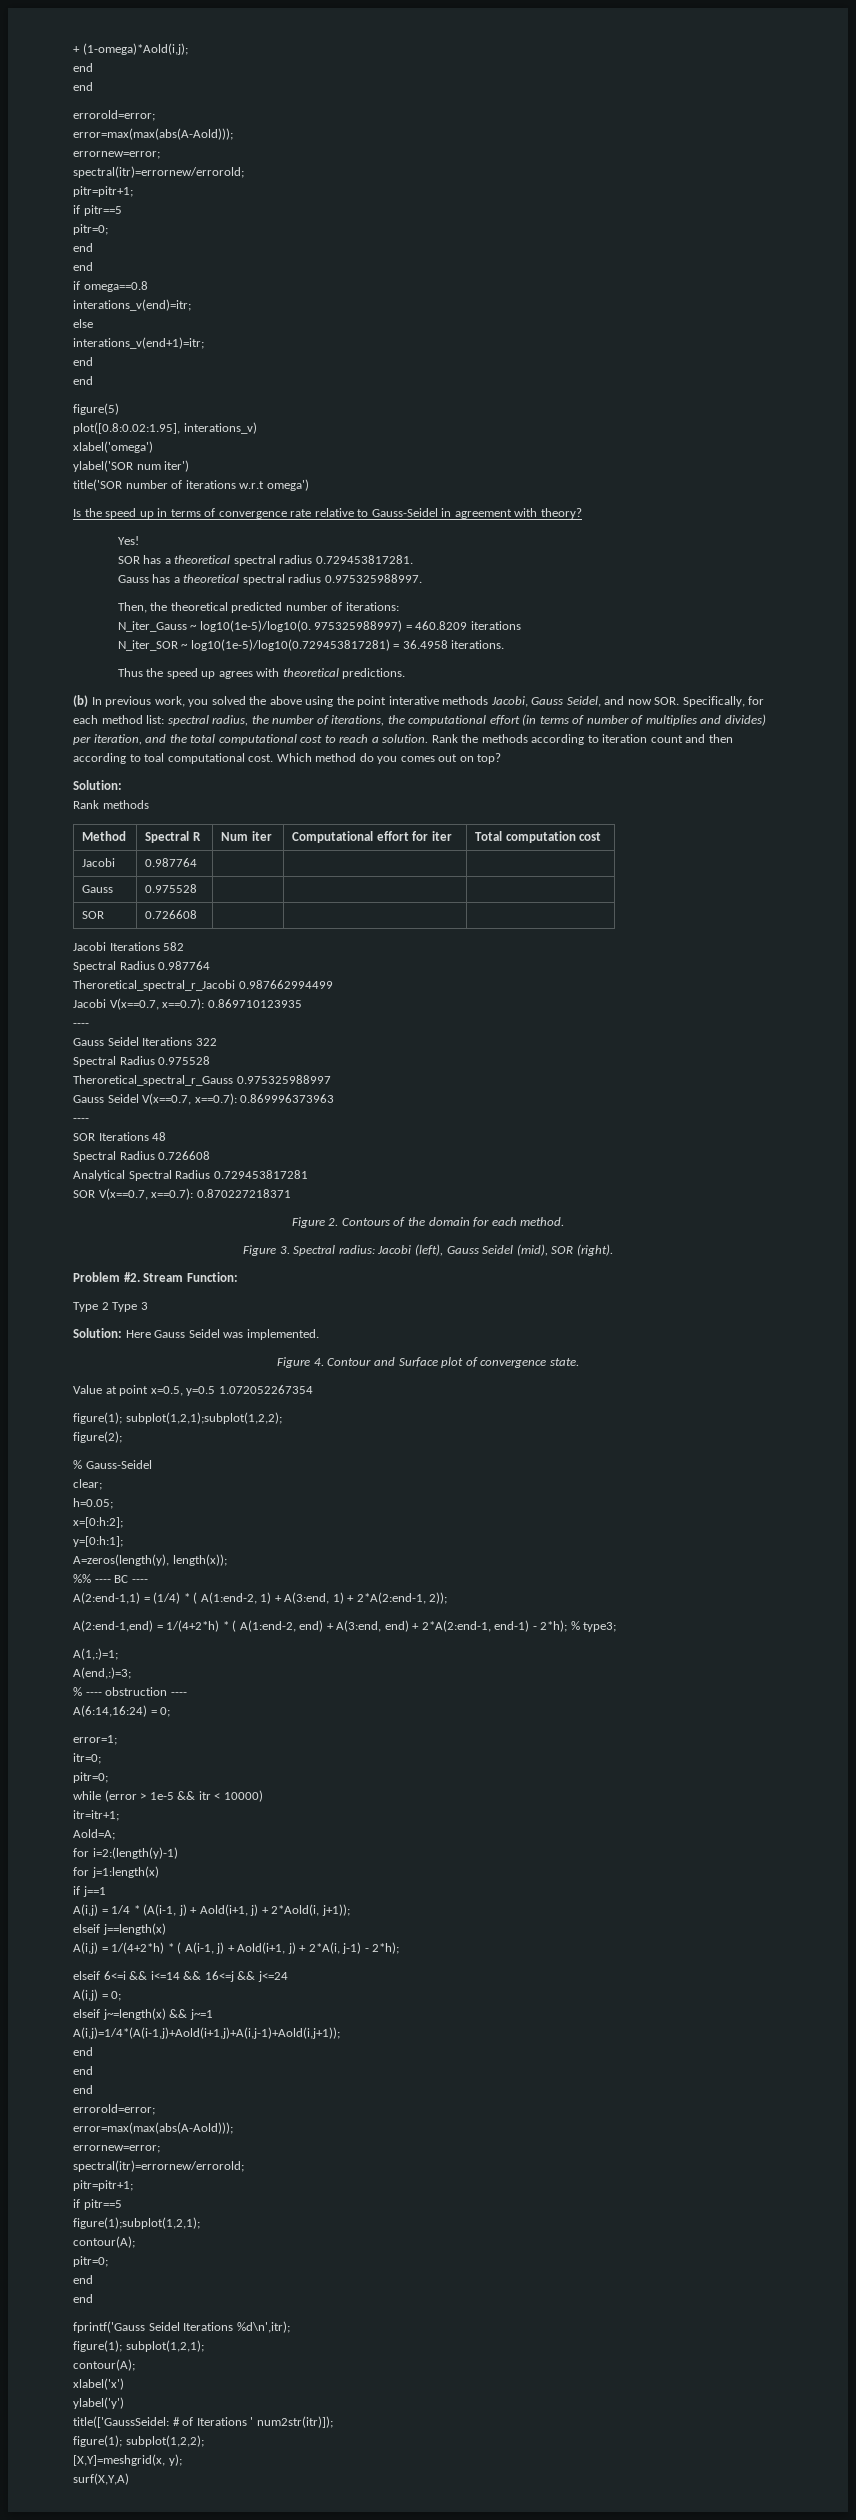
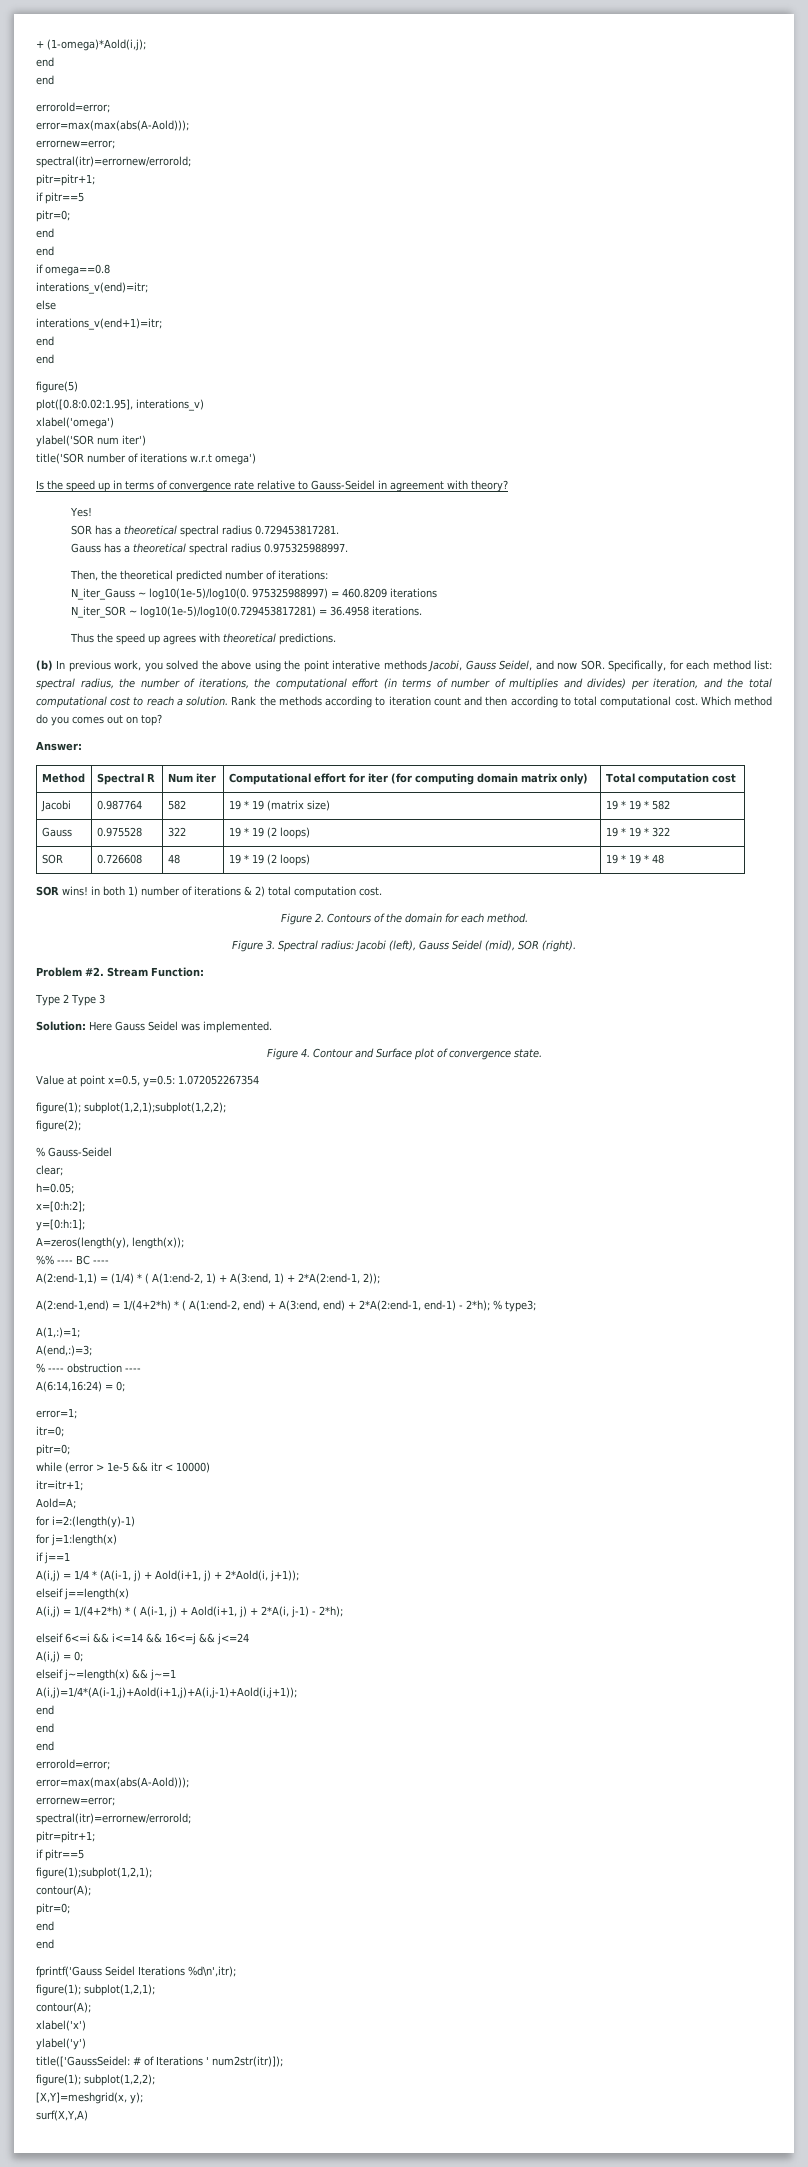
- Rank the methods according to iteration count and then according to toal computational cost.
+ Rank the methods according to iteration count and then according to total computational cost.
  Which method do you comes out on top?
- Solution:
- Rank methods
+ Answer:
- Method | Spectral R | Num iter | Computational effort for iter | Total computation cost
+ Method | Spectral R | Num iter | Computational effort for iter (for computing domain matrix only) | Total computation cost
- Jacobi | 0.987764 | | |
- Gauss | 0.975528 | | |
- SOR | 0.726608 | | |
- Jacobi Iterations 582
- Spectral Radius 0.987764
- Theroretical_spectral_r_Jacobi 0.987662994499
- Jacobi V(x==0.7, x==0.7): 0.869710123935
- ----
- Gauss Seidel Iterations 322
- Spectral Radius 0.975528
- Theroretical_spectral_r_Gauss 0.975325988997
- Gauss Seidel V(x==0.7, x==0.7): 0.869996373963
- ----
- SOR Iterations 48
- Spectral Radius 0.726608
- Analytical Spectral Radius 0.729453817281
- SOR V(x==0.7, x==0.7): 0.870227218371
+ Jacobi | 0.987764 | 582 | 19 * 19 (matrix size) | 19 * 19 * 582
+ Gauss | 0.975528 | 322 | 19 * 19 (2 loops) | 19 * 19 * 322
+ SOR | 0.726608 | 48 | 19 * 19 (2 loops) | 19 * 19 * 48
+ SOR wins! in both 1) number of iterations & 2) total computation cost.
- Value at point x=0.5, y=0.5 1.072052267354
+ Value at point x=0.5, y=0.5: 1.072052267354

